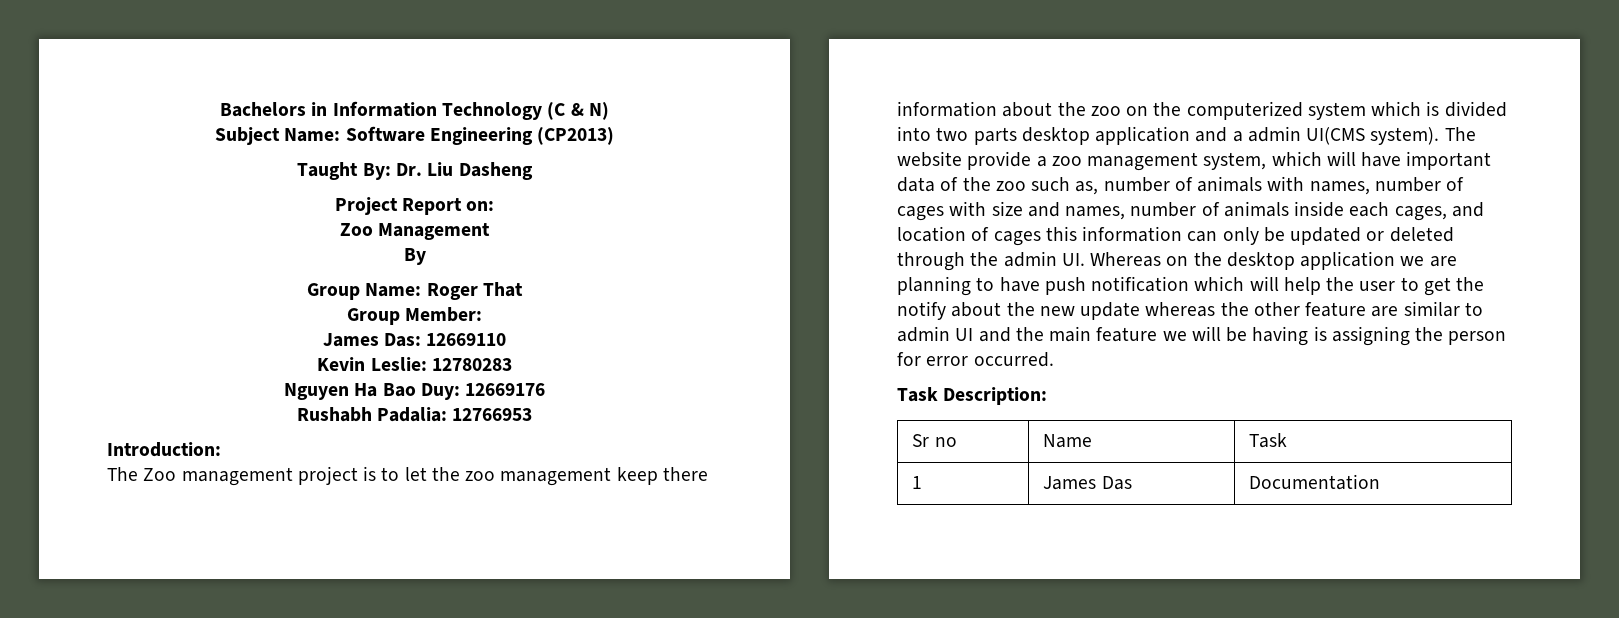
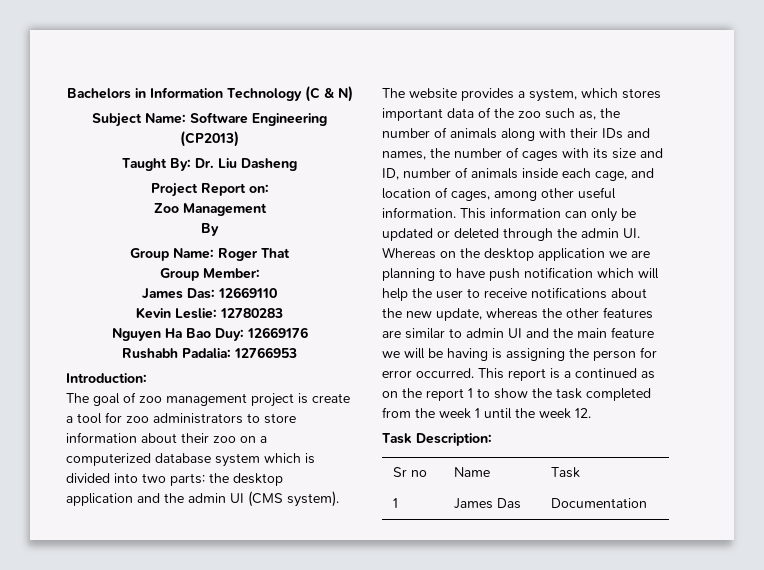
- The Zoo management project is to let the zoo management keep there information about the zoo on the computerized system which is divided into two parts desktop application and a admin UI(CMS system). The website provide a zoo management system, which will have important data of the zoo such as, number of animals with names, number of cages with size and names, number of animals inside each cages, and location of cages this information can only be updated or deleted through the admin UI. Whereas on the desktop application we are planning to have push notification which will help the user to get the notify about the new update whereas the other feature are similar to admin UI and the main feature we will be having is assigning the person for error occurred.
+ The goal of zoo management project is create a tool for zoo administrators to store information about their zoo on a computerized database system which is divided into two parts: the desktop application and the admin UI (CMS system). The website provides a system, which stores important data of the zoo such as, the number of animals along with their IDs and names, the number of cages with its size and ID, number of animals inside each cage, and location of cages, among other useful information. This information can only be updated or deleted through the admin UI. Whereas on the desktop application we are planning to have push notification which will help the user to receive notifications about the new update, whereas the other features are similar to admin UI and the main feature we will be having is assigning the person for error occurred. This report is a continued as on the report 1 to show the task completed from the week 1 until the week 12.

